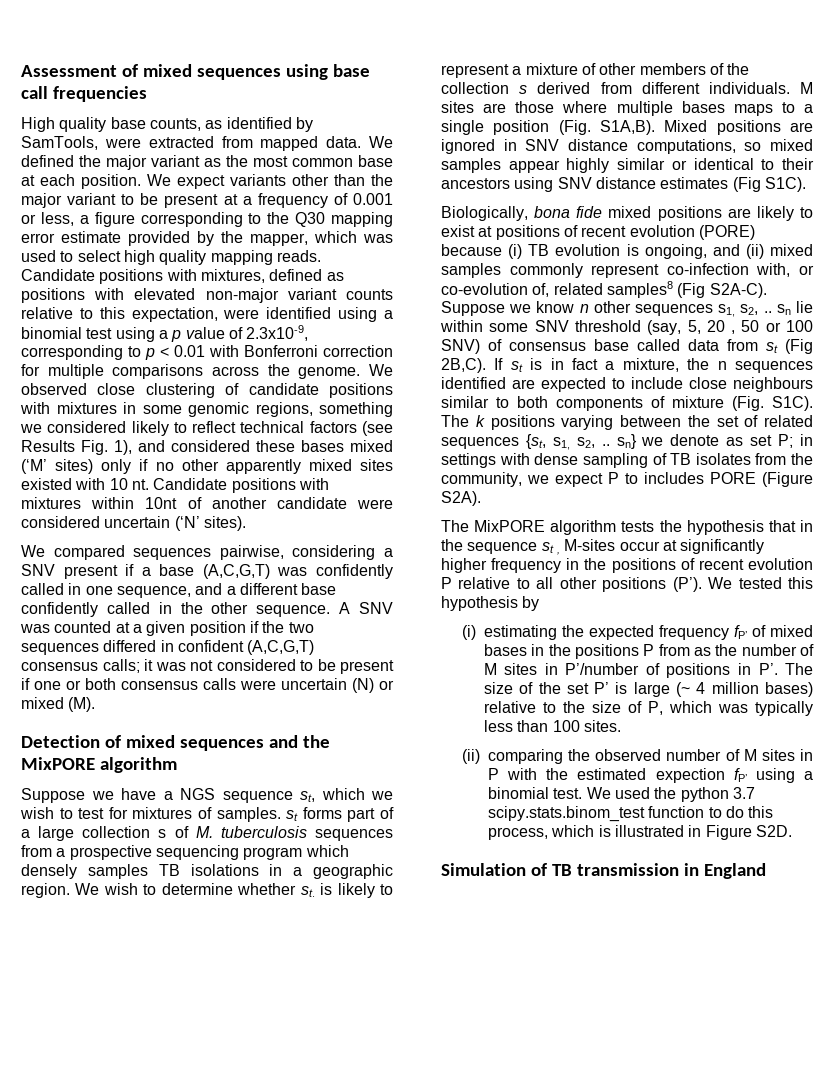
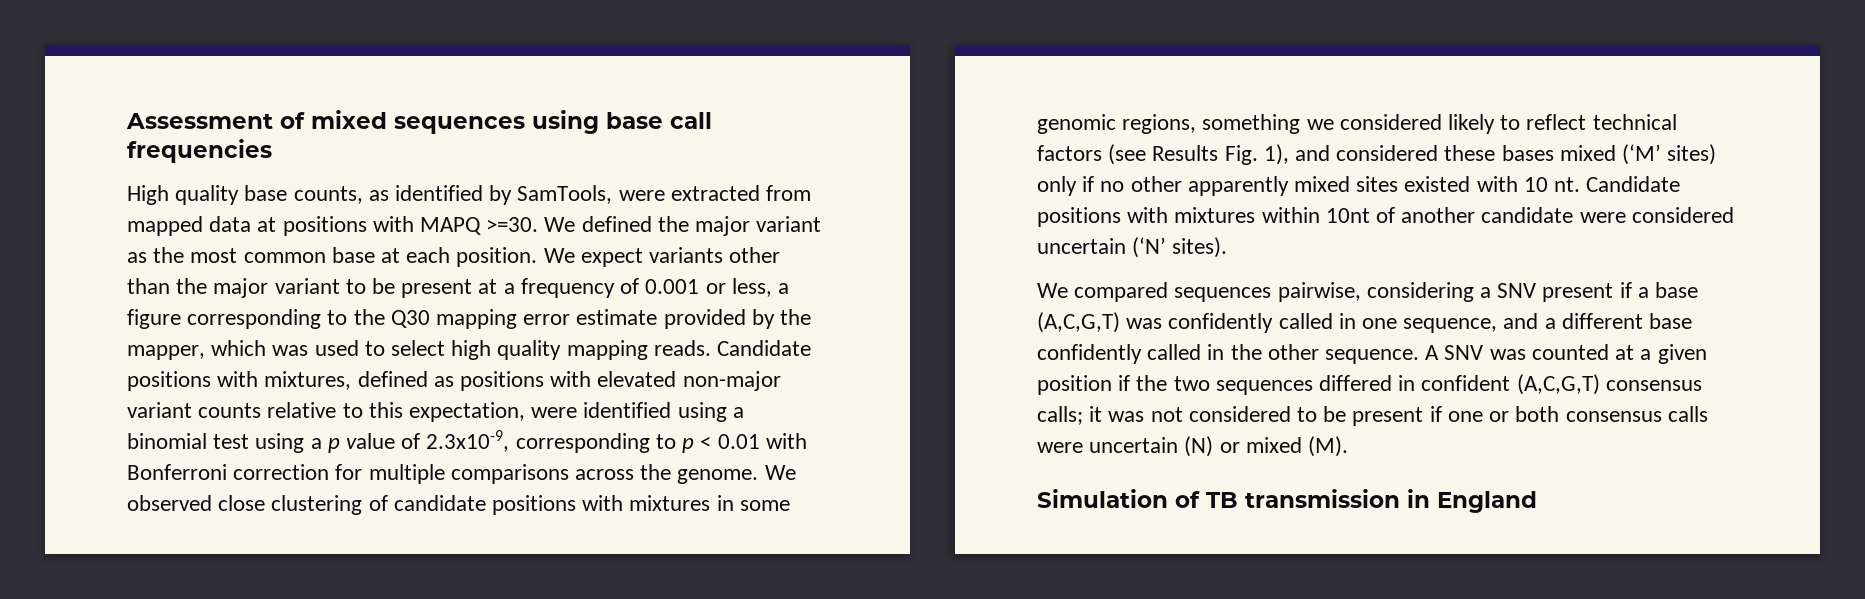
- High quality base counts, as identified by SamTools, were extracted from mapped data.
+ High quality base counts, as identified by SamTools, were extracted from mapped data at positions with MAPQ >=30.
- Detection of mixed sequences and the MixPORE algorithm
- Suppose we have a NGS sequence st, which we wish to test for mixtures of samples. st forms part of a large collection s of M. tuberculosis sequences from a prospective sequencing program which densely samples TB isolations in a geographic region. We wish to determine whether st. is likely to represent a mixture of other members of the collection s derived from different individuals. M sites are those where multiple bases maps to a single position (Fig. S1A,B). Mixed positions are ignored in SNV distance computations, so mixed samples appear highly similar or identical to their ancestors using SNV distance estimates (Fig S1C).
- Biologically, bona fide mixed positions are likely to exist at positions of recent evolution (PORE) because (i) TB evolution is ongoing, and (ii) mixed samples commonly represent co-infection with, or co-evolution of, related samples8 (Fig S2A-C). Suppose we know n other sequences s1, s2, .. sn lie within some SNV threshold (say, 5, 20 , 50 or 100 SNV) of consensus base called data from st (Fig 2B,C). If st is in fact a mixture, the n sequences identified are expected to include close neighbours similar to both components of mixture (Fig. S1C). The k positions varying between the set of related sequences {st, s1, s2, .. sn} we denote as set P; in settings with dense sampling of TB isolates from the community, we expect P to includes PORE (Figure S2A).
- The MixPORE algorithm tests the hypothesis that in the sequence st , M-sites occur at significantly higher frequency in the positions of recent evolution P relative to all other positions (P’). We tested this hypothesis by
- (i) estimating the expected frequency fP’ of mixed bases in the positions P from as the number of M sites in P’/number of positions in P’. The size of the set P’ is large (~ 4 million bases) relative to the size of P, which was typically less than 100 sites.
- (ii) comparing the observed number of M sites in P with the estimated expection fP’ using a binomial test. We used the python 3.7 scipy.stats.binom_test function to do this process, which is illustrated in Figure S2D.

